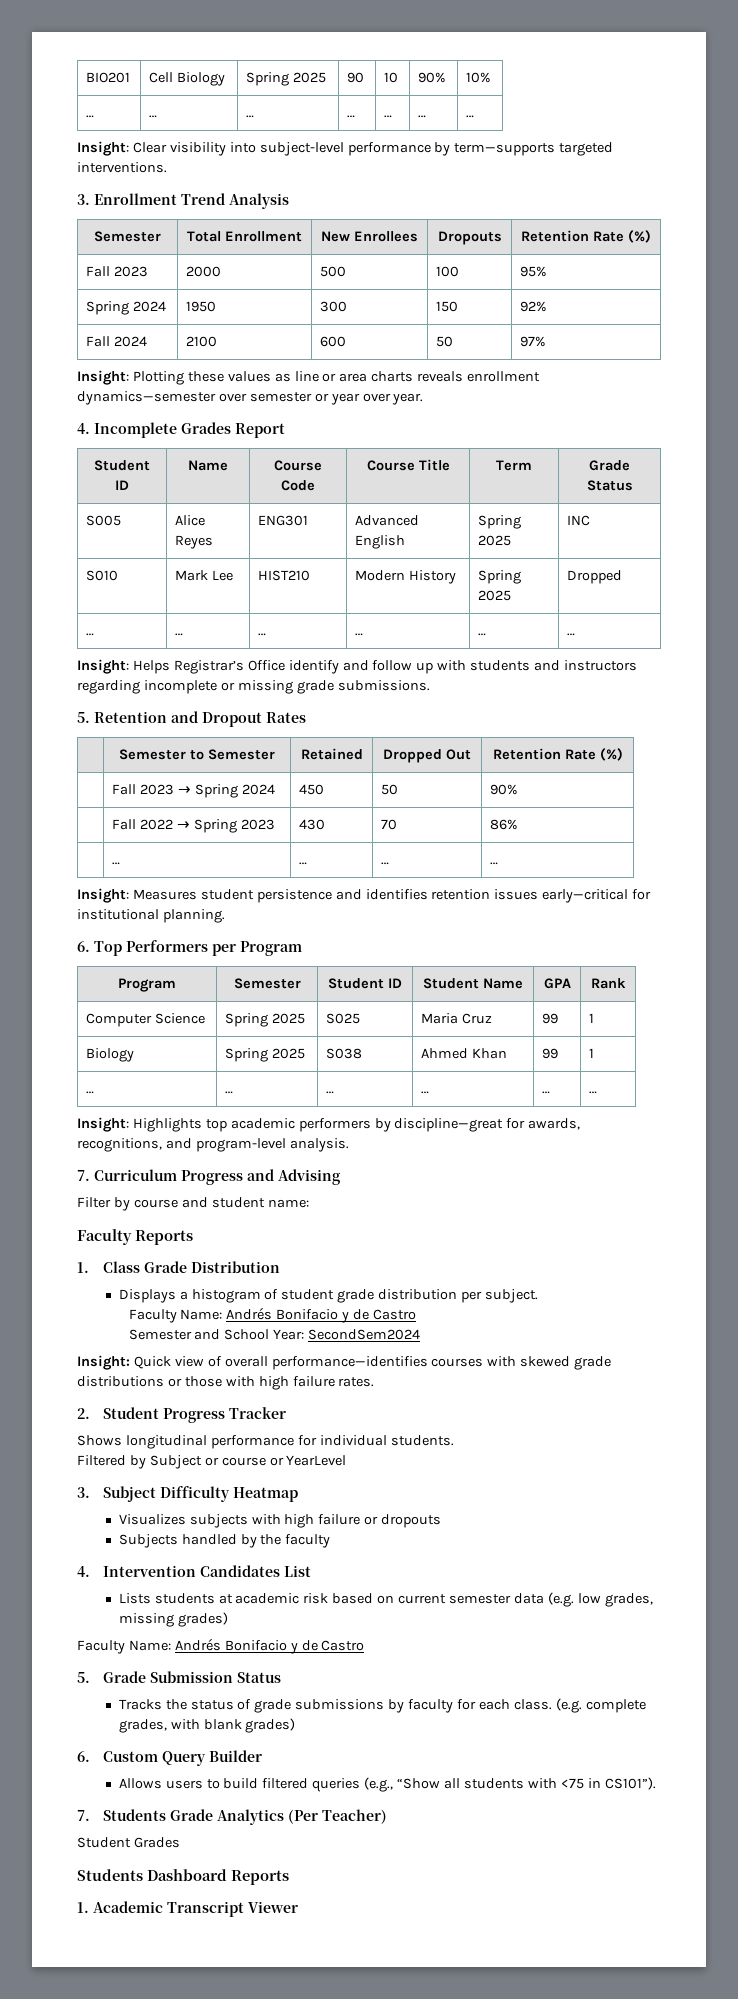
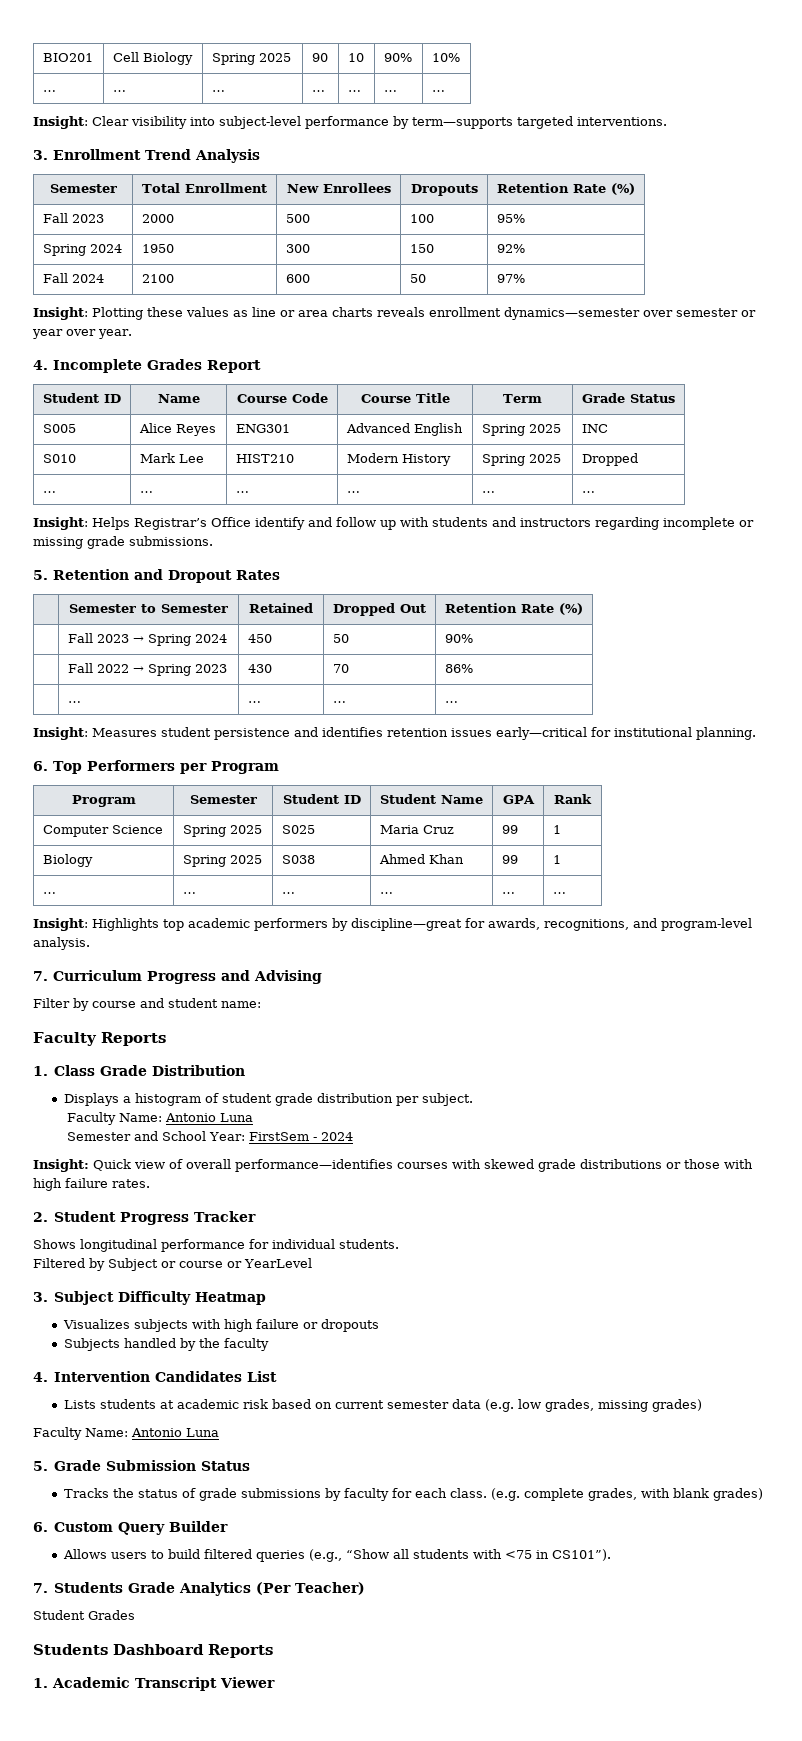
  Displays a histogram of student grade distribution per subject.
- Faculty Name: Andrés Bonifacio y de Castro
+ Faculty Name: Antonio Luna
- Semester and School Year: SecondSem2024
+ Semester and School Year: FirstSem - 2024
  Lists students at academic risk based on current semester data (e.g. low grades, missing grades)
- Faculty Name: Andrés Bonifacio y de Castro
+ Faculty Name: Antonio Luna

